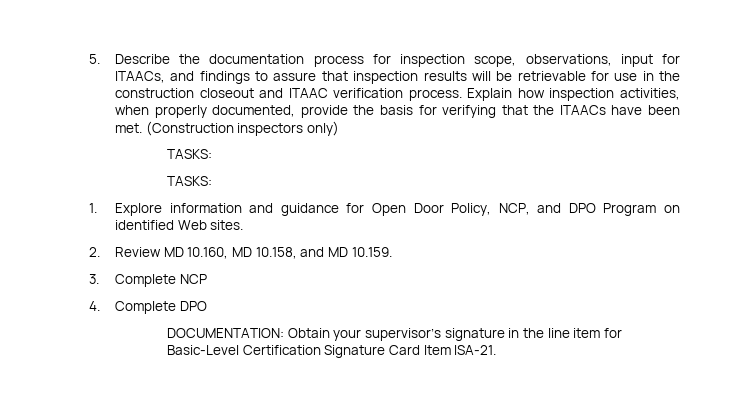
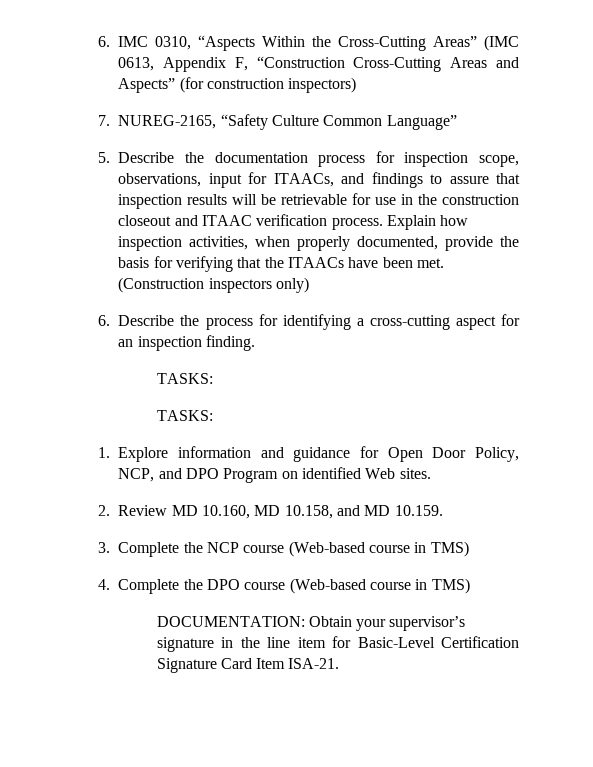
+ 6. IMC 0310, “Aspects Within the Cross-Cutting Areas” (IMC 0613, Appendix F, “Construction Cross-Cutting Areas and Aspects” (for construction inspectors)
+ 7. NUREG-2165, “Safety Culture Common Language”
+ 6. Describe the process for identifying a cross-cutting aspect for an inspection finding.
- 3. Complete NCP
+ 3. Complete the NCP course (Web-based course in TMS)
- 4. Complete DPO
+ 4. Complete the DPO course (Web-based course in TMS)

